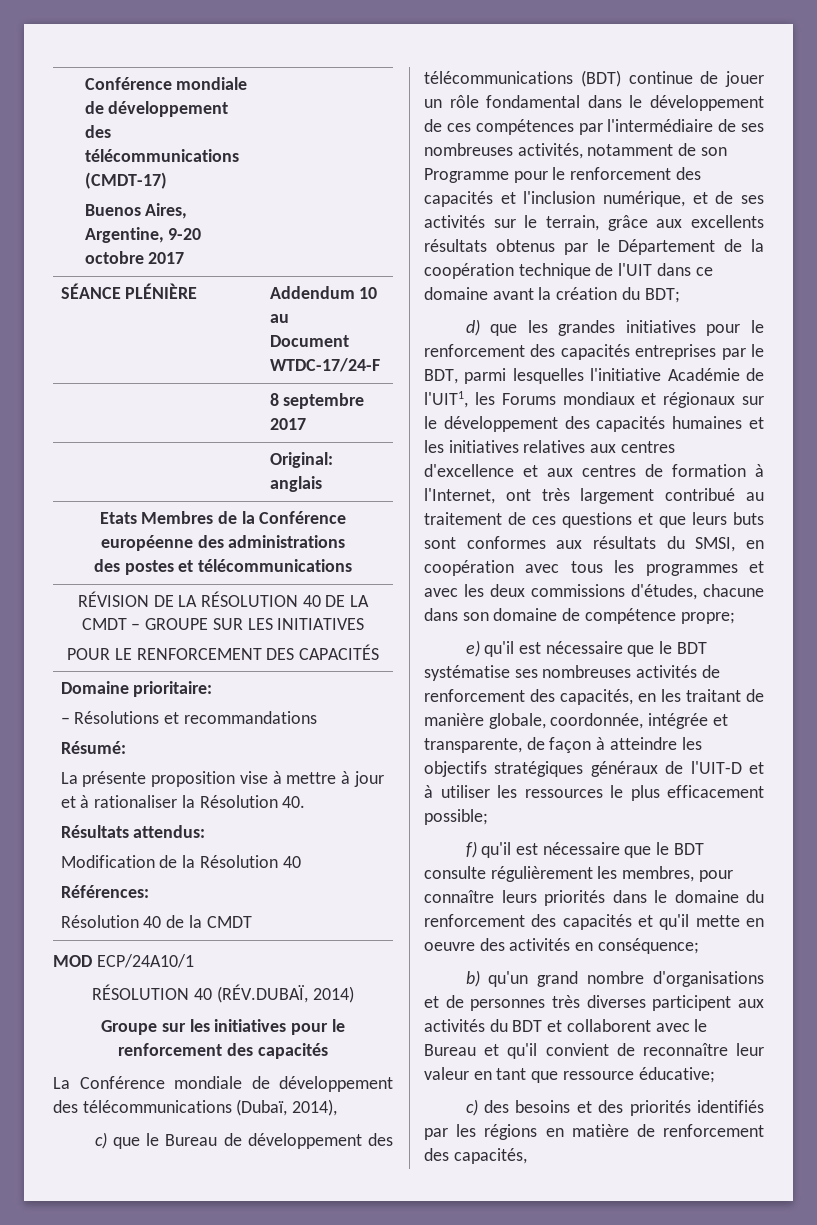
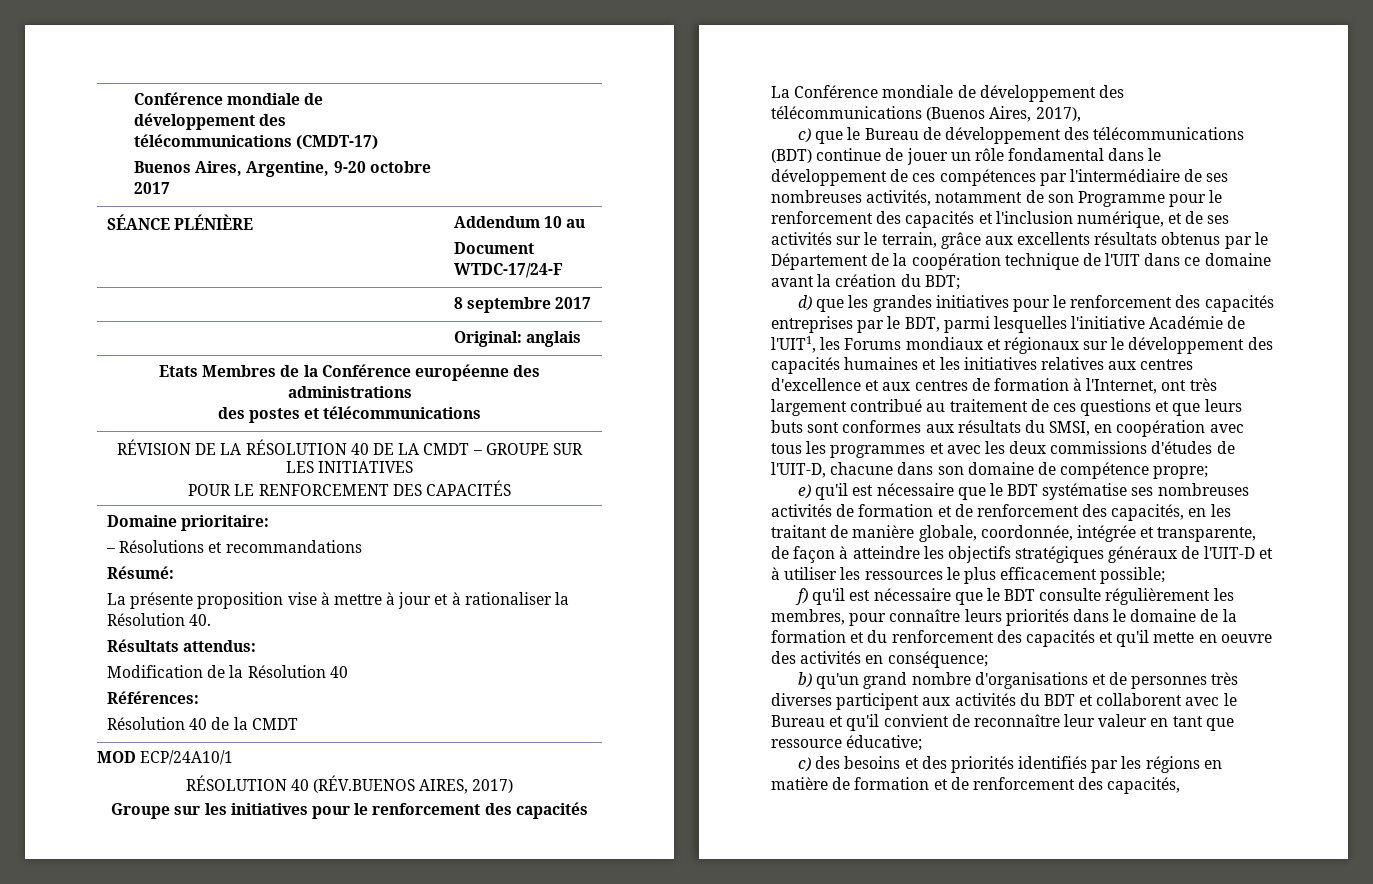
- RÉSOLUTION 40 (RÉV.DUBAÏ, 2014)
+ RÉSOLUTION 40 (RÉV.BUENOS AIRES, 2017)
- La Conférence mondiale de développement des télécommunications (Dubaï, 2014),
+ La Conférence mondiale de développement des télécommunications (Buenos Aires, 2017),
- d) que les grandes initiatives pour le renforcement des capacités entreprises par le BDT, parmi lesquelles l'initiative Académie de l'UIT1, les Forums mondiaux et régionaux sur le développement des capacités humaines et les initiatives relatives aux centres d'excellence et aux centres de formation à l'Internet, ont très largement contribué au traitement de ces questions et que leurs buts sont conformes aux résultats du SMSI, en coopération avec tous les programmes et avec les deux commissions d'études, chacune dans son domaine de compétence propre;
+ d) que les grandes initiatives pour le renforcement des capacités entreprises par le BDT, parmi lesquelles l'initiative Académie de l'UIT1, les Forums mondiaux et régionaux sur le développement des capacités humaines et les initiatives relatives aux centres d'excellence et aux centres de formation à l'Internet, ont très largement contribué au traitement de ces questions et que leurs buts sont conformes aux résultats du SMSI, en coopération avec tous les programmes et avec les deux commissions d'études de l'UIT-D, chacune dans son domaine de compétence propre;
- e) qu'il est nécessaire que le BDT systématise ses nombreuses activités de renforcement des capacités, en les traitant de manière globale, coordonnée, intégrée et transparente, de façon à atteindre les objectifs stratégiques généraux de l'UIT-D et à utiliser les ressources le plus efficacement possible;
+ e) qu'il est nécessaire que le BDT systématise ses nombreuses activités de formation et de renforcement des capacités, en les traitant de manière globale, coordonnée, intégrée et transparente, de façon à atteindre les objectifs stratégiques généraux de l'UIT-D et à utiliser les ressources le plus efficacement possible;
- f) qu'il est nécessaire que le BDT consulte régulièrement les membres, pour connaître leurs priorités dans le domaine du renforcement des capacités et qu'il mette en oeuvre des activités en conséquence;
+ f) qu'il est nécessaire que le BDT consulte régulièrement les membres, pour connaître leurs priorités dans le domaine de la formation et du renforcement des capacités et qu'il mette en oeuvre des activités en conséquence;
- c) des besoins et des priorités identifiés par les régions en matière de renforcement des capacités,
+ c) des besoins et des priorités identifiés par les régions en matière de formation et de renforcement des capacités,

